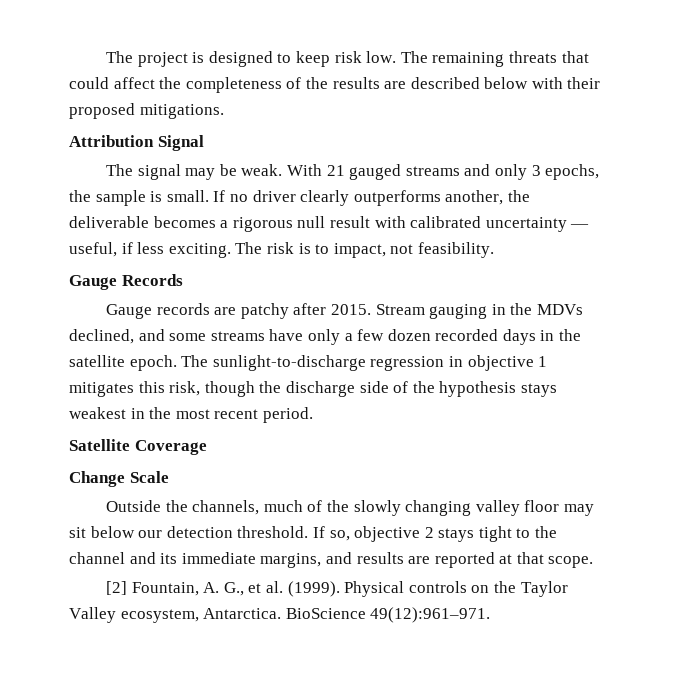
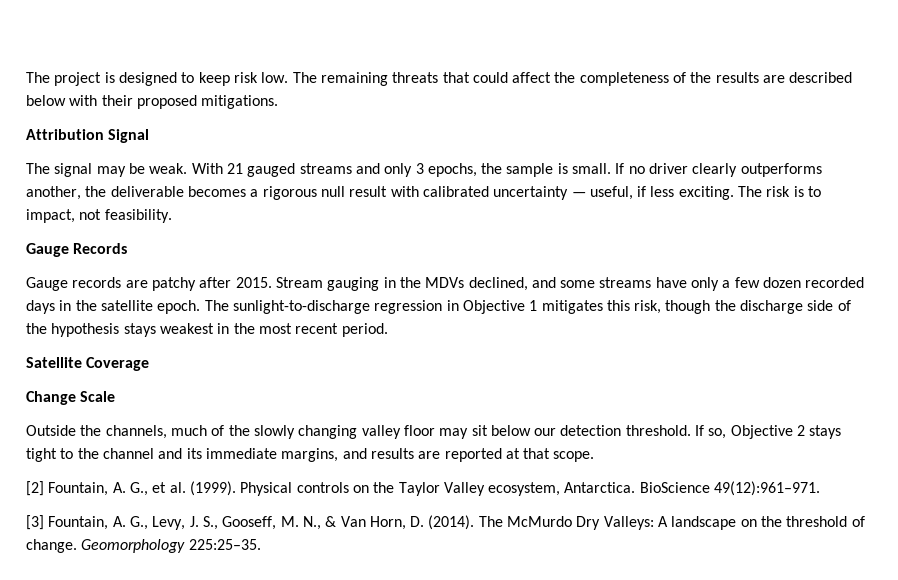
- The sunlight-to-discharge regression in objective 1 mitigates this risk, though the discharge side of the hypothesis stays weakest in the most recent period.
+ The sunlight-to-discharge regression in Objective 1 mitigates this risk, though the discharge side of the hypothesis stays weakest in the most recent period.
- If so, objective 2 stays tight to the channel and its immediate margins, and results are reported at that scope.
+ If so, Objective 2 stays tight to the channel and its immediate margins, and results are reported at that scope.
+ [3] Fountain, A. G., Levy, J. S., Gooseff, M. N., & Van Horn, D. (2014). The McMurdo Dry Valleys: A landscape on the threshold of change. Geomorphology 225:25–35.

